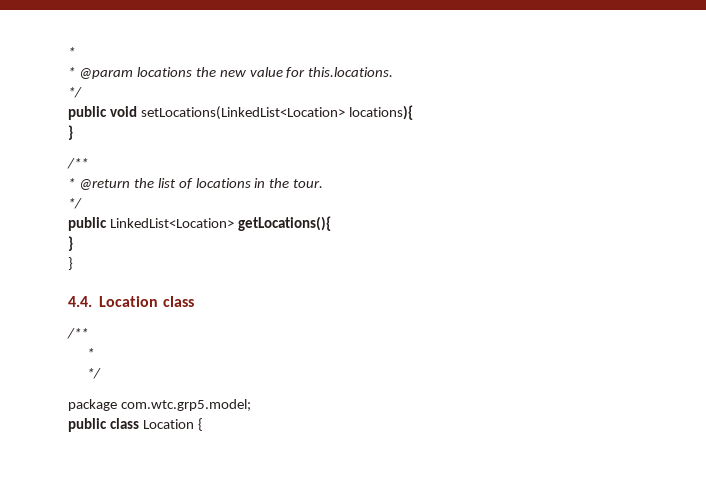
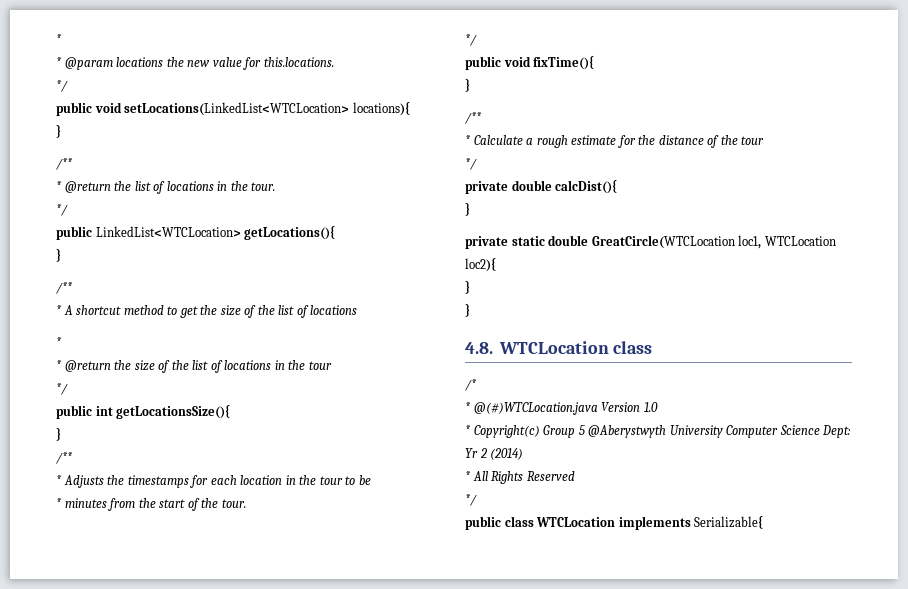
- public void setLocations(LinkedList<Location> locations){
+ public void setLocations(LinkedList<WTCLocation> locations){
- public LinkedList<Location> getLocations(){
+ public LinkedList<WTCLocation> getLocations(){
+ }
+ /**
+ * A shortcut method to get the size of the list of locations
+ *
+ * @return the size of the list of locations in the tour
+ */
+ public int getLocationsSize(){
+ }
+ /**
+ * Adjusts the timestamps for each location in the tour to be
+ * minutes from the start of the tour.
+ */
+ public void fixTime(){
+ }
+ /**
+ * Calculate a rough estimate for the distance of the tour
+ */
+ private double calcDist(){
+ }
+ private static double GreatCircle(WTCLocation loc1, WTCLocation loc2){
  }
  }
- 4.4. Location class
- /**
- *
+ 4.8. WTCLocation class
+ /*
+ * @(#)WTCLocation.java Version 1.0
+ * Copyright(c) Group 5 @Aberystwyth University Computer Science Dept: Yr 2 (2014)
+ * All Rights Reserved
  */
- package com.wtc.grp5.model;
- public class Location {
+ public class WTCLocation implements Serializable{

